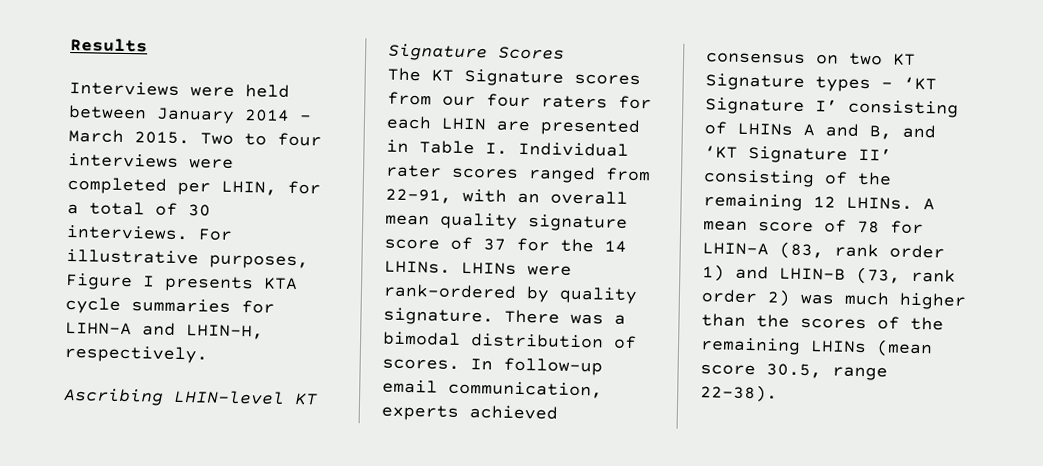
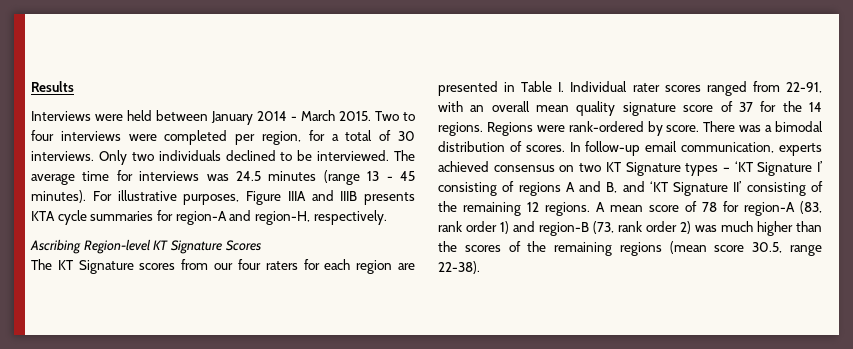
- Two to four interviews were completed per LHIN, for a total of 30 interviews.
+ Two to four interviews were completed per region, for a total of 30 interviews.
+ Only two individuals declined to be interviewed. The average time for interviews was 24.5 minutes (range 13 - 45 minutes).
- For illustrative purposes, Figure I presents KTA cycle summaries for LIHN-A and LHIN-H, respectively.
+ For illustrative purposes, Figure IIIA and IIIB presents KTA cycle summaries for region-A and region-H, respectively.
- Ascribing LHIN-level KT Signature Scores
+ Ascribing Region-level KT Signature Scores
- The KT Signature scores from our four raters for each LHIN are presented in Table I. Individual rater scores ranged from 22-91, with an overall mean quality signature score of 37 for the 14 LHINs. LHINs were rank-ordered by quality signature.
+ The KT Signature scores from our four raters for each region are presented in Table I. Individual rater scores ranged from 22-91, with an overall mean quality signature score of 37 for the 14 regions. Regions were rank-ordered by score.
- In follow-up email communication, experts achieved consensus on two KT Signature types – ‘KT Signature I’ consisting of LHINs A and B, and ‘KT Signature II’ consisting of the remaining 12 LHINs.
+ In follow-up email communication, experts achieved consensus on two KT Signature types – ‘KT Signature I’ consisting of regions A and B, and ‘KT Signature II’ consisting of the remaining 12 regions.
- A mean score of 78 for LHIN-A (83, rank order 1) and LHIN-B (73, rank order 2) was much higher than the scores of the remaining LHINs (mean score 30.5, range 22-38).
+ A mean score of 78 for region-A (83, rank order 1) and region-B (73, rank order 2) was much higher than the scores of the remaining regions (mean score 30.5, range 22-38).

